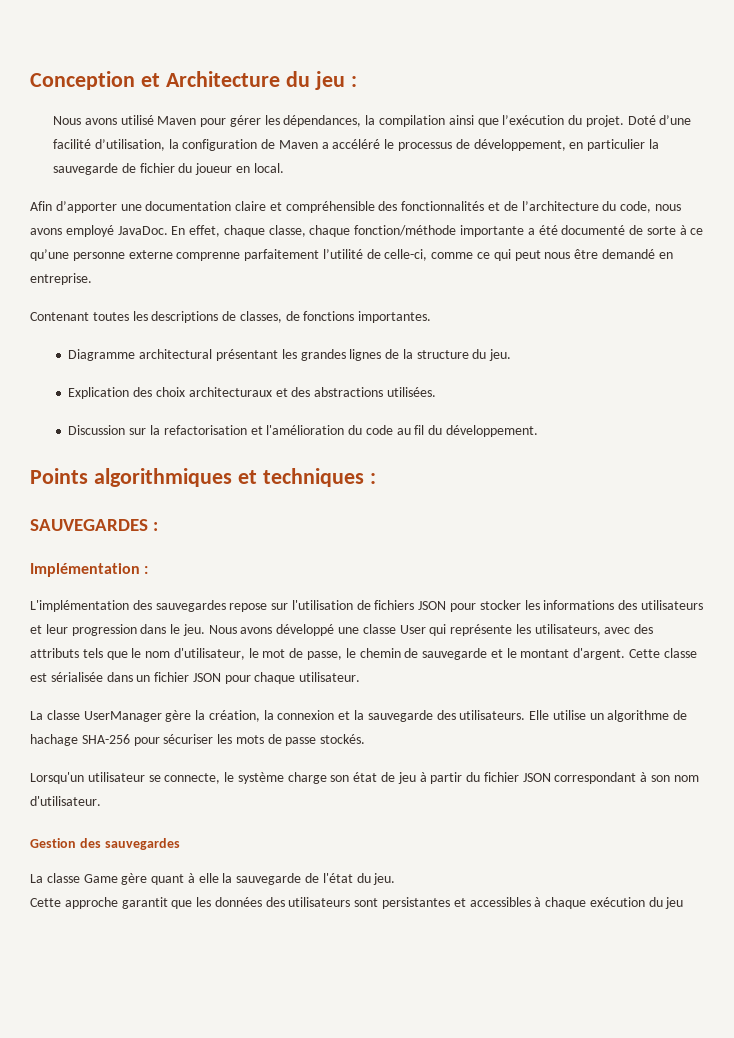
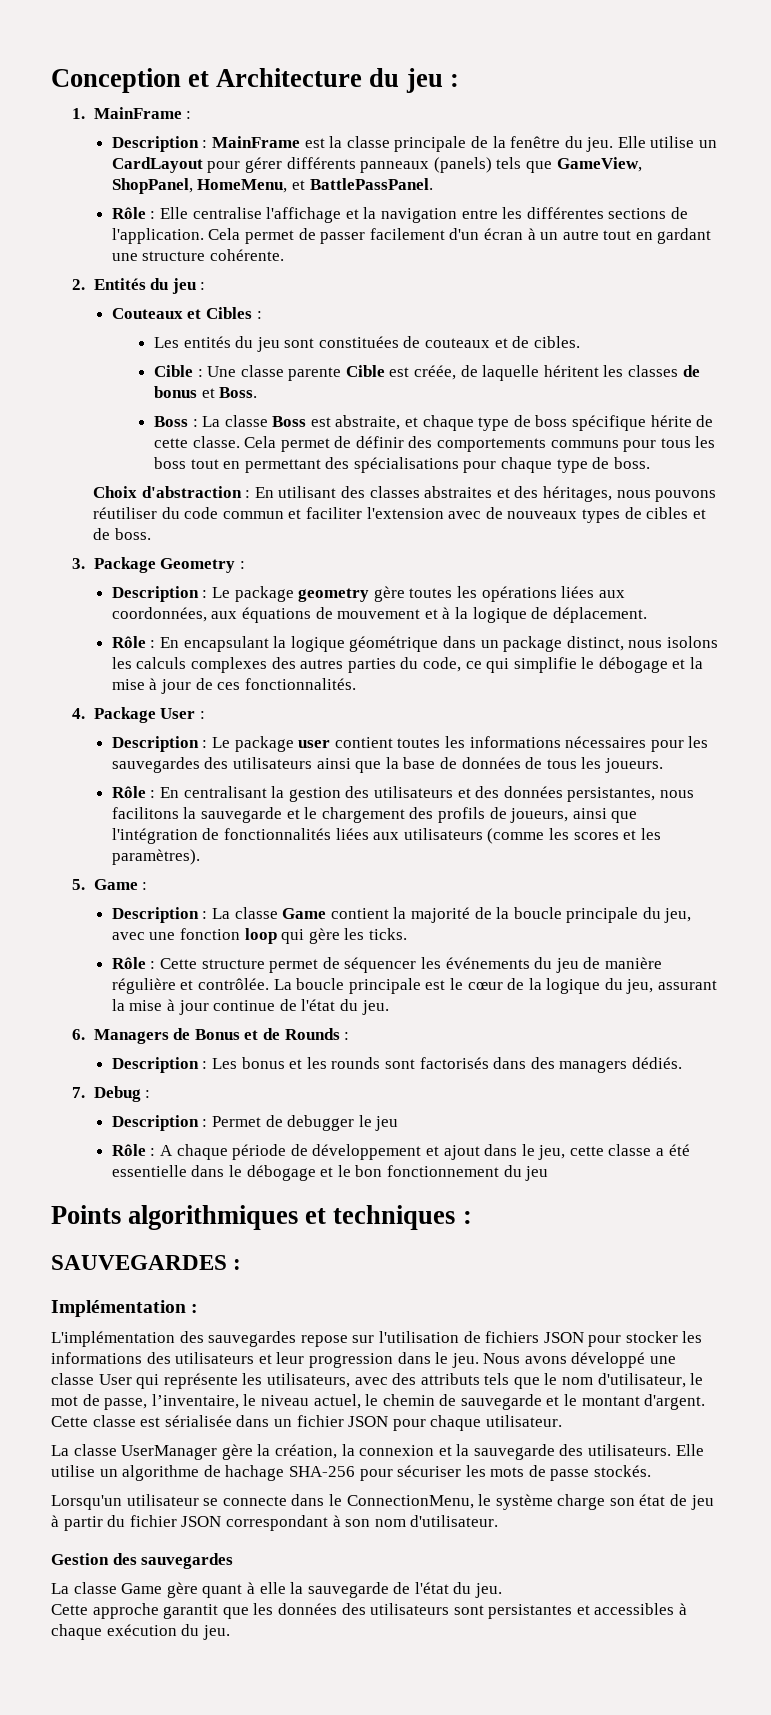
- Nous avons utilisé Maven pour gérer les dépendances, la compilation ainsi que l’exécution du projet. Doté d’une facilité d’utilisation, la configuration de Maven a accéléré le processus de développement, en particulier la sauvegarde de fichier du joueur en local.
- Afin d’apporter une documentation claire et compréhensible des fonctionnalités et de l’architecture du code, nous avons employé JavaDoc. En effet, chaque classe, chaque fonction/méthode importante a été documenté de sorte à ce qu’une personne externe comprenne parfaitement l’utilité de celle-ci, comme ce qui peut nous être demandé en entreprise.
- Contenant toutes les descriptions de classes, de fonctions importantes.
- Diagramme architectural présentant les grandes lignes de la structure du jeu.
- Explication des choix architecturaux et des abstractions utilisées.
- Discussion sur la refactorisation et l'amélioration du code au fil du développement.
+ 1. MainFrame :
+ Description : MainFrame est la classe principale de la fenêtre du jeu. Elle utilise un CardLayout pour gérer différents panneaux (panels) tels que GameView, ShopPanel, HomeMenu, et BattlePassPanel.
+ Rôle : Elle centralise l'affichage et la navigation entre les différentes sections de l'application. Cela permet de passer facilement d'un écran à un autre tout en gardant une structure cohérente.
+ 2. Entités du jeu :
+ Couteaux et Cibles :
+ Les entités du jeu sont constituées de couteaux et de cibles.
+ Cible : Une classe parente Cible est créée, de laquelle héritent les classes de bonus et Boss.
+ Boss : La classe Boss est abstraite, et chaque type de boss spécifique hérite de cette classe. Cela permet de définir des comportements communs pour tous les boss tout en permettant des spécialisations pour chaque type de boss.
+ Choix d'abstraction : En utilisant des classes abstraites et des héritages, nous pouvons réutiliser du code commun et faciliter l'extension avec de nouveaux types de cibles et de boss.
+ 3. Package Geometry :
+ Description : Le package geometry gère toutes les opérations liées aux coordonnées, aux équations de mouvement et à la logique de déplacement.
+ Rôle : En encapsulant la logique géométrique dans un package distinct, nous isolons les calculs complexes des autres parties du code, ce qui simplifie le débogage et la mise à jour de ces fonctionnalités.
+ 4. Package User :
+ Description : Le package user contient toutes les informations nécessaires pour les sauvegardes des utilisateurs ainsi que la base de données de tous les joueurs.
+ Rôle : En centralisant la gestion des utilisateurs et des données persistantes, nous facilitons la sauvegarde et le chargement des profils de joueurs, ainsi que l'intégration de fonctionnalités liées aux utilisateurs (comme les scores et les paramètres).
+ 5. Game :
+ Description : La classe Game contient la majorité de la boucle principale du jeu, avec une fonction loop qui gère les ticks.
+ Rôle : Cette structure permet de séquencer les événements du jeu de manière régulière et contrôlée. La boucle principale est le cœur de la logique du jeu, assurant la mise à jour continue de l'état du jeu.
+ 6. Managers de Bonus et de Rounds :
+ Description : Les bonus et les rounds sont factorisés dans des managers dédiés.
+ 7. Debug :
+ Description : Permet de debugger le jeu
+ Rôle : A chaque période de développement et ajout dans le jeu, cette classe a été essentielle dans le débogage et le bon fonctionnement du jeu
- Nous avons développé une classe User qui représente les utilisateurs, avec des attributs tels que le nom d'utilisateur, le mot de passe, le chemin de sauvegarde et le montant d'argent.
+ Nous avons développé une classe User qui représente les utilisateurs, avec des attributs tels que le nom d'utilisateur, le mot de passe, l’inventaire, le niveau actuel, le chemin de sauvegarde et le montant d'argent.
- Lorsqu'un utilisateur se connecte, le système charge son état de jeu à partir du fichier JSON correspondant à son nom d'utilisateur.
+ Lorsqu'un utilisateur se connecte dans le ConnectionMenu, le système charge son état de jeu à partir du fichier JSON correspondant à son nom d'utilisateur.
- Cette approche garantit que les données des utilisateurs sont persistantes et accessibles à chaque exécution du jeu
+ Cette approche garantit que les données des utilisateurs sont persistantes et accessibles à chaque exécution du jeu.

